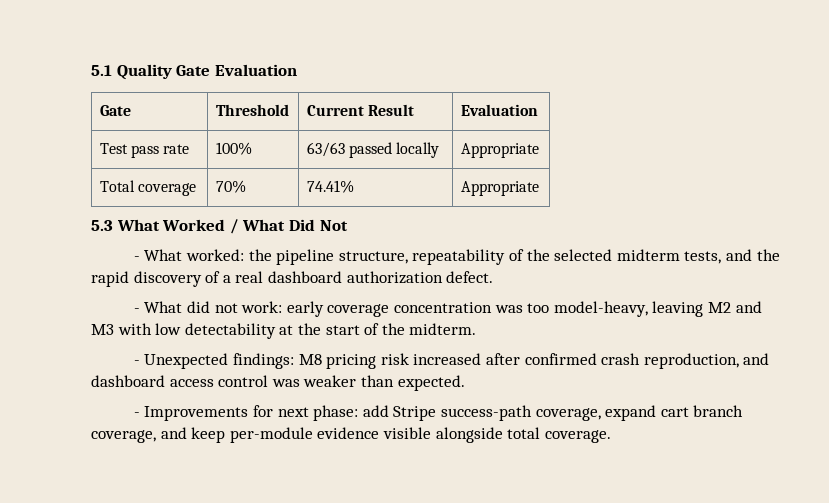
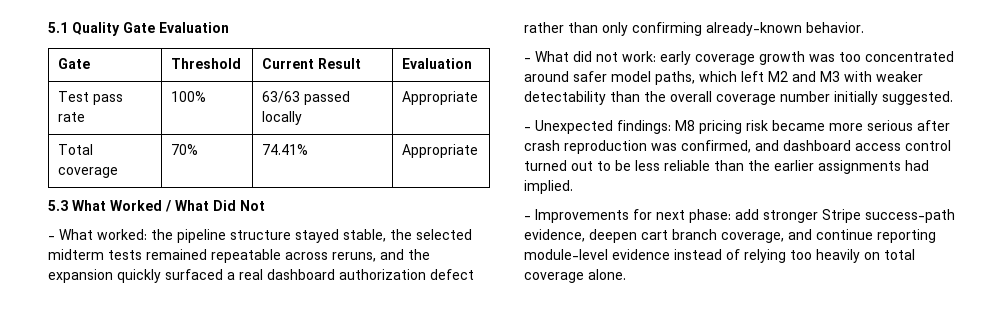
- - What worked: the pipeline structure, repeatability of the selected midterm tests, and the rapid discovery of a real dashboard authorization defect.
+ - What worked: the pipeline structure stayed stable, the selected midterm tests remained repeatable across reruns, and the expansion quickly surfaced a real dashboard authorization defect rather than only confirming already-known behavior.
- - What did not work: early coverage concentration was too model-heavy, leaving M2 and M3 with low detectability at the start of the midterm.
+ - What did not work: early coverage growth was too concentrated around safer model paths, which left M2 and M3 with weaker detectability than the overall coverage number initially suggested.
- - Unexpected findings: M8 pricing risk increased after confirmed crash reproduction, and dashboard access control was weaker than expected.
+ - Unexpected findings: M8 pricing risk became more serious after crash reproduction was confirmed, and dashboard access control turned out to be less reliable than the earlier assignments had implied.
- - Improvements for next phase: add Stripe success-path coverage, expand cart branch coverage, and keep per-module evidence visible alongside total coverage.
+ - Improvements for next phase: add stronger Stripe success-path evidence, deepen cart branch coverage, and continue reporting module-level evidence instead of relying too heavily on total coverage alone.

